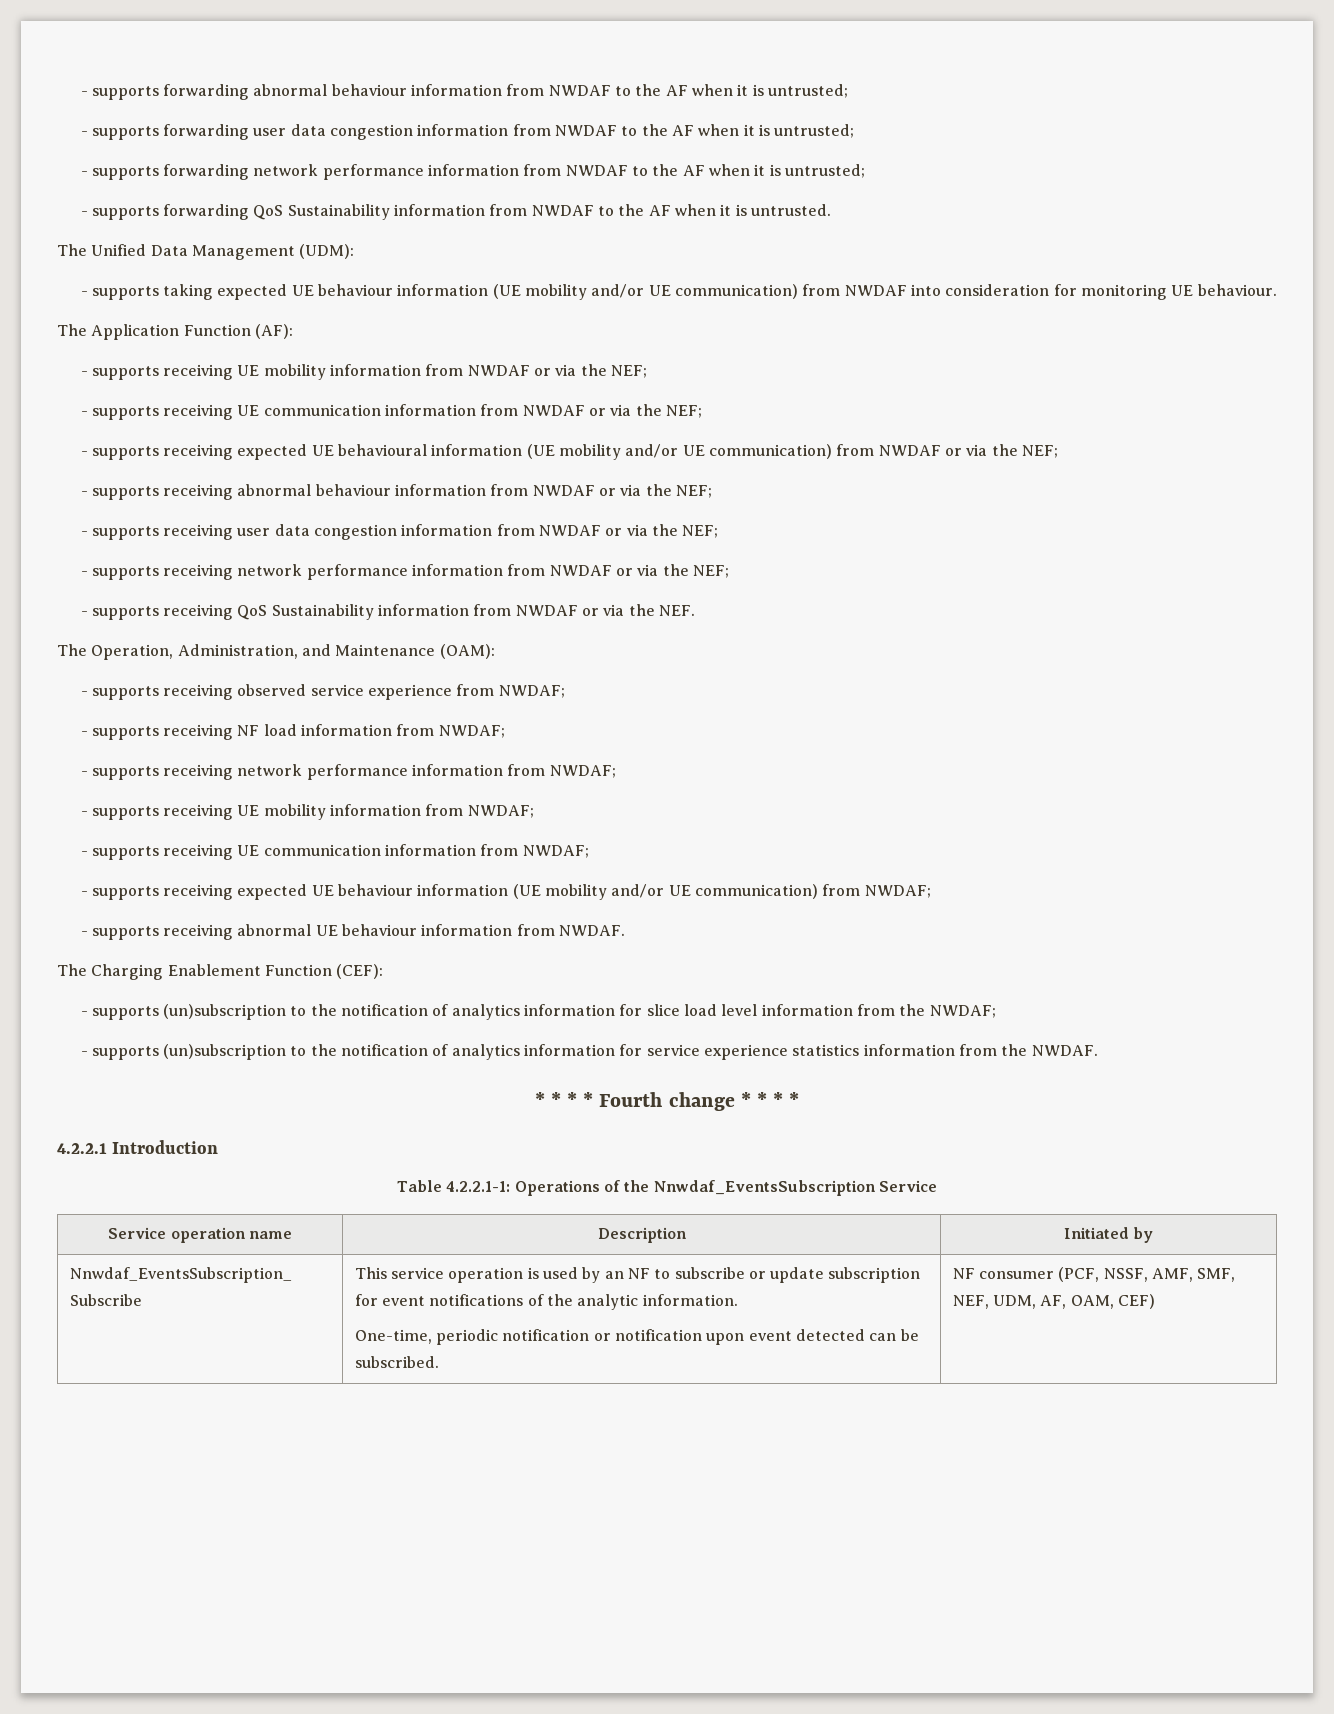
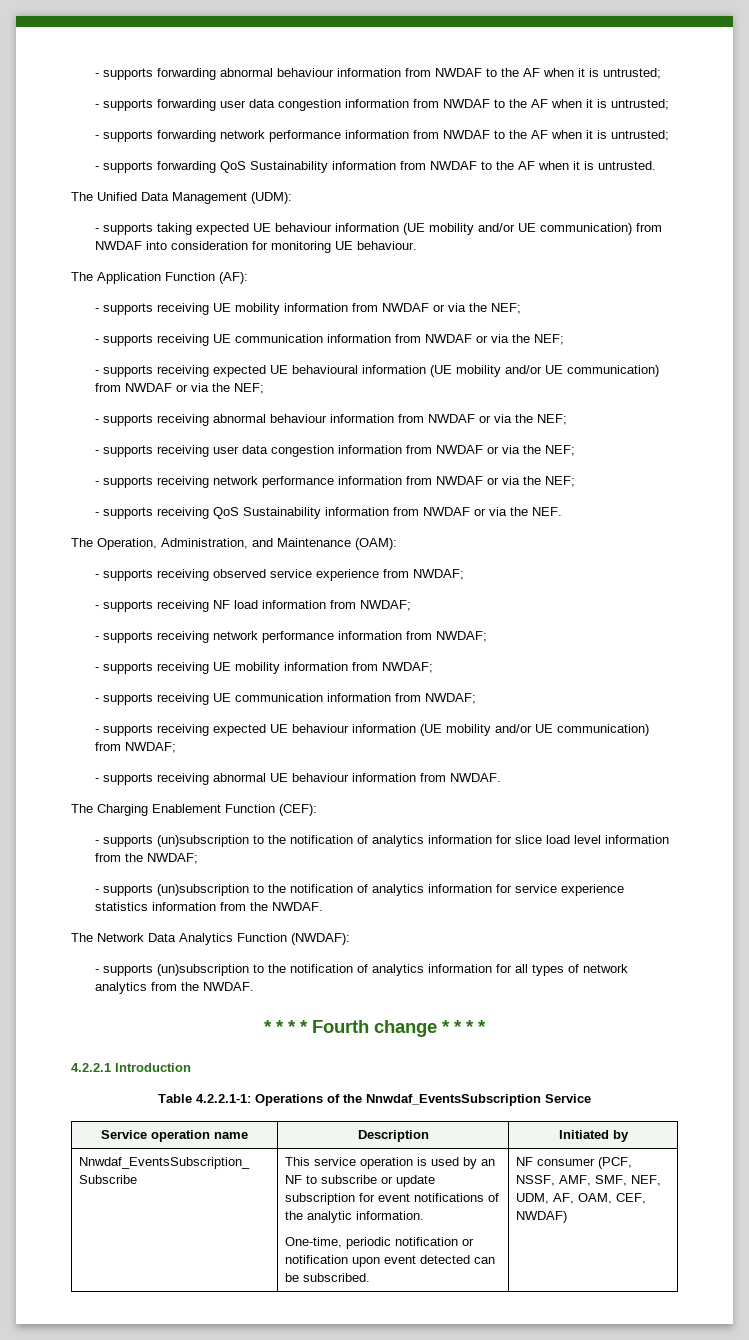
+ The Network Data Analytics Function (NWDAF):
+ - supports (un)subscription to the notification of analytics information for all types of network analytics from the NWDAF.
- NF consumer (PCF, NSSF, AMF, SMF, NEF, UDM, AF, OAM, CEF)
+ NF consumer (PCF, NSSF, AMF, SMF, NEF, UDM, AF, OAM, CEF, NWDAF)

